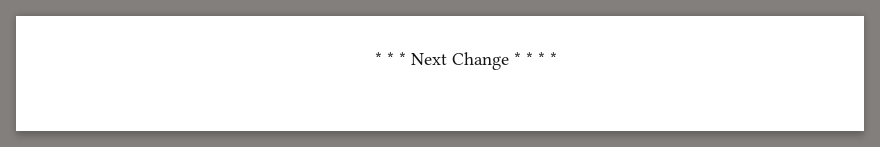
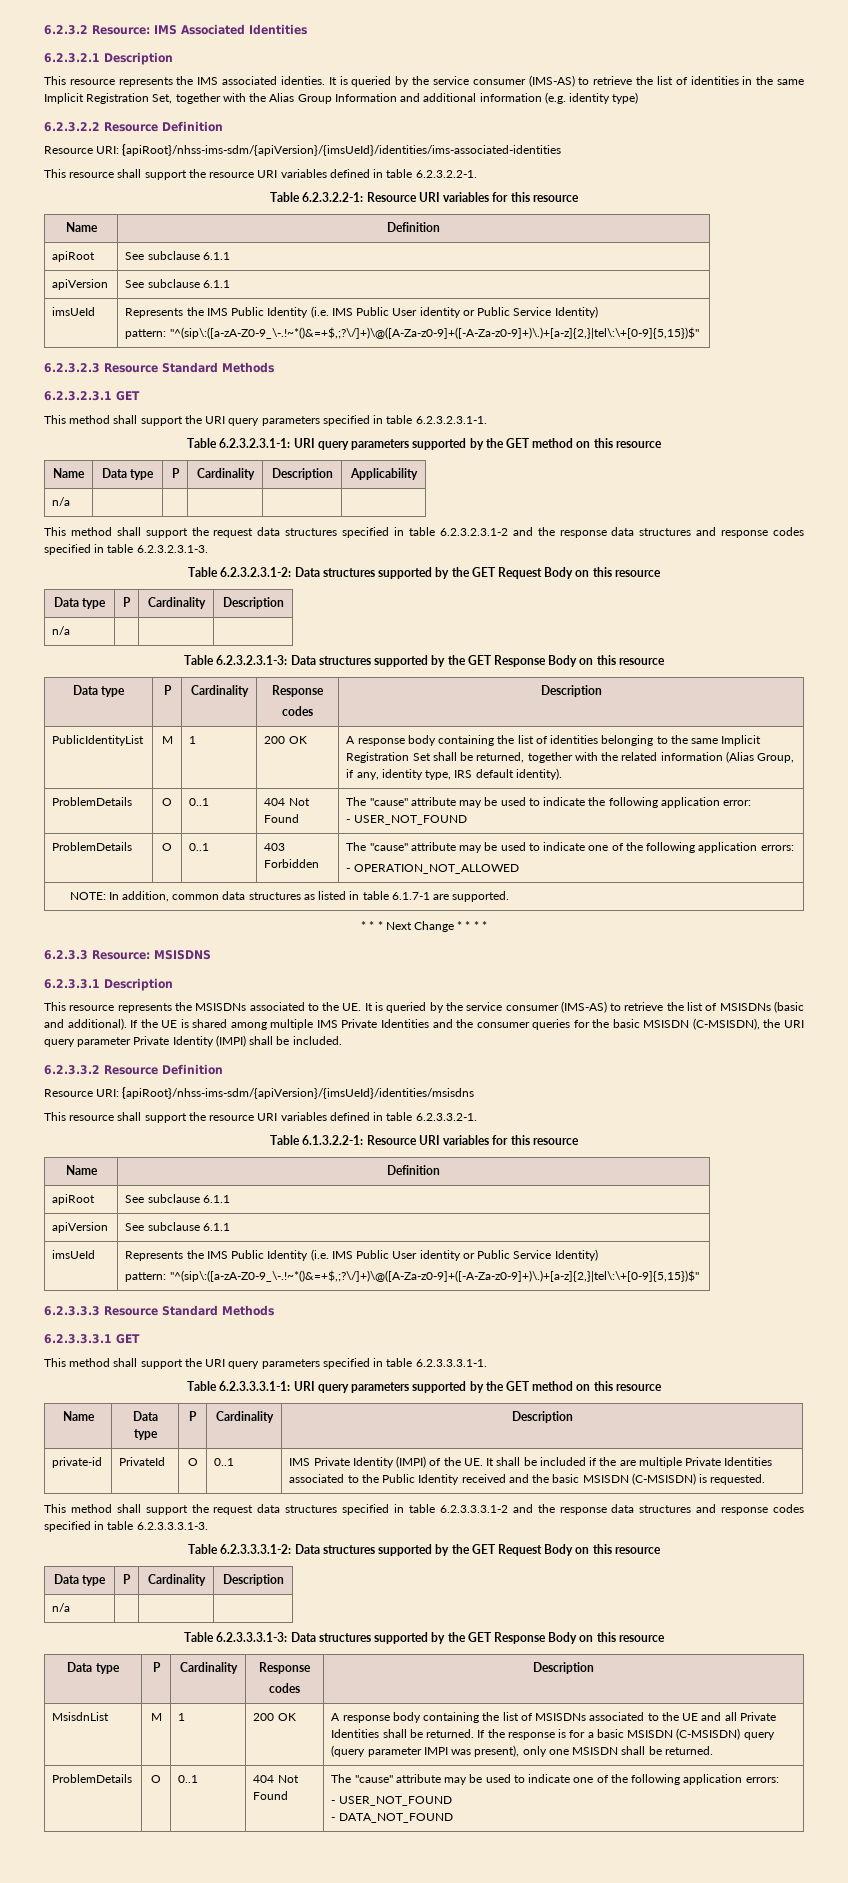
+ 6.2.3.2 Resource: IMS Associated Identities
+ 6.2.3.2.1 Description
+ This resource represents the IMS associated identies. It is queried by the service consumer (IMS-AS) to retrieve the list of identities in the same Implicit Registration Set, together with the Alias Group Information and additional information (e.g. identity type)
+ 6.2.3.2.2 Resource Definition
+ Resource URI: {apiRoot}/nhss-ims-sdm/{apiVersion}/{imsUeId}/identities/ims-associated-identities
+ This resource shall support the resource URI variables defined in table 6.2.3.2.2-1.
+ Table 6.2.3.2.2-1: Resource URI variables for this resource
+ Name | Definition
+ apiRoot | See subclause 6.1.1
+ apiVersion | See subclause 6.1.1
+ imsUeId | Represents the IMS Public Identity (i.e. IMS Public User identity or Public Service Identity)
+ pattern: "^(sip\:([a-zA-Z0-9_\-.!~*()&=+$,;?\/]+)\@([A-Za-z0-9]+([-A-Za-z0-9]+)\.)+[a-z]{2,}|tel\:\+[0-9]{5,15})$"
+ 6.2.3.2.3 Resource Standard Methods
+ 6.2.3.2.3.1 GET
+ This method shall support the URI query parameters specified in table 6.2.3.2.3.1-1.
+ Table 6.2.3.2.3.1-1: URI query parameters supported by the GET method on this resource
+ Name | Data type | P | Cardinality | Description | Applicability
+ n/a | | | | |
+ This method shall support the request data structures specified in table 6.2.3.2.3.1-2 and the response data structures and response codes specified in table 6.2.3.2.3.1-3.
+ Table 6.2.3.2.3.1-2: Data structures supported by the GET Request Body on this resource
+ Data type | P | Cardinality | Description
+ n/a | | |
+ Table 6.2.3.2.3.1-3: Data structures supported by the GET Response Body on this resource
+ Data type | P | Cardinality | Response
+ codes | Description
+ PublicIdentityList | M | 1 | 200 OK | A response body containing the list of identities belonging to the same Implicit Registration Set shall be returned, together with the related information (Alias Group, if any, identity type, IRS default identity).
+ ProblemDetails | O | 0..1 | 404 Not Found | The "cause" attribute may be used to indicate the following application error:
+ - USER_NOT_FOUND
+ ProblemDetails | O | 0..1 | 403 Forbidden | The "cause" attribute may be used to indicate one of the following application errors:
+ - OPERATION_NOT_ALLOWED
+ NOTE: In addition, common data structures as listed in table 6.1.7-1 are supported.
+ 6.2.3.3 Resource: MSISDNS
+ 6.2.3.3.1 Description
+ This resource represents the MSISDNs associated to the UE. It is queried by the service consumer (IMS-AS) to retrieve the list of MSISDNs (basic and additional). If the UE is shared among multiple IMS Private Identities and the consumer queries for the basic MSISDN (C-MSISDN), the URI query parameter Private Identity (IMPI) shall be included.
+ 6.2.3.3.2 Resource Definition
+ Resource URI: {apiRoot}/nhss-ims-sdm/{apiVersion}/{imsUeId}/identities/msisdns
+ This resource shall support the resource URI variables defined in table 6.2.3.3.2-1.
+ Table 6.1.3.2.2-1: Resource URI variables for this resource
+ Name | Definition
+ apiRoot | See subclause 6.1.1
+ apiVersion | See subclause 6.1.1
+ imsUeId | Represents the IMS Public Identity (i.e. IMS Public User identity or Public Service Identity)
+ pattern: "^(sip\:([a-zA-Z0-9_\-.!~*()&=+$,;?\/]+)\@([A-Za-z0-9]+([-A-Za-z0-9]+)\.)+[a-z]{2,}|tel\:\+[0-9]{5,15})$"
+ 6.2.3.3.3 Resource Standard Methods
+ 6.2.3.3.3.1 GET
+ This method shall support the URI query parameters specified in table 6.2.3.3.3.1-1.
+ Table 6.2.3.3.3.1-1: URI query parameters supported by the GET method on this resource
+ Name | Data type | P | Cardinality | Description
+ private-id | PrivateId | O | 0..1 | IMS Private Identity (IMPI) of the UE. It shall be included if the are multiple Private Identities associated to the Public Identity received and the basic MSISDN (C-MSISDN) is requested.
+ This method shall support the request data structures specified in table 6.2.3.3.3.1-2 and the response data structures and response codes specified in table 6.2.3.3.3.1-3.
+ Table 6.2.3.3.3.1-2: Data structures supported by the GET Request Body on this resource
+ Data type | P | Cardinality | Description
+ n/a | | |
+ Table 6.2.3.3.3.1-3: Data structures supported by the GET Response Body on this resource
+ Data type | P | Cardinality | Response
+ codes | Description
+ MsisdnList | M | 1 | 200 OK | A response body containing the list of MSISDNs associated to the UE and all Private Identities shall be returned. If the response is for a basic MSISDN (C-MSISDN) query (query parameter IMPI was present), only one MSISDN shall be returned.
+ ProblemDetails | O | 0..1 | 404 Not Found | The "cause" attribute may be used to indicate one of the following application errors:
+ - USER_NOT_FOUND
+ - DATA_NOT_FOUND

